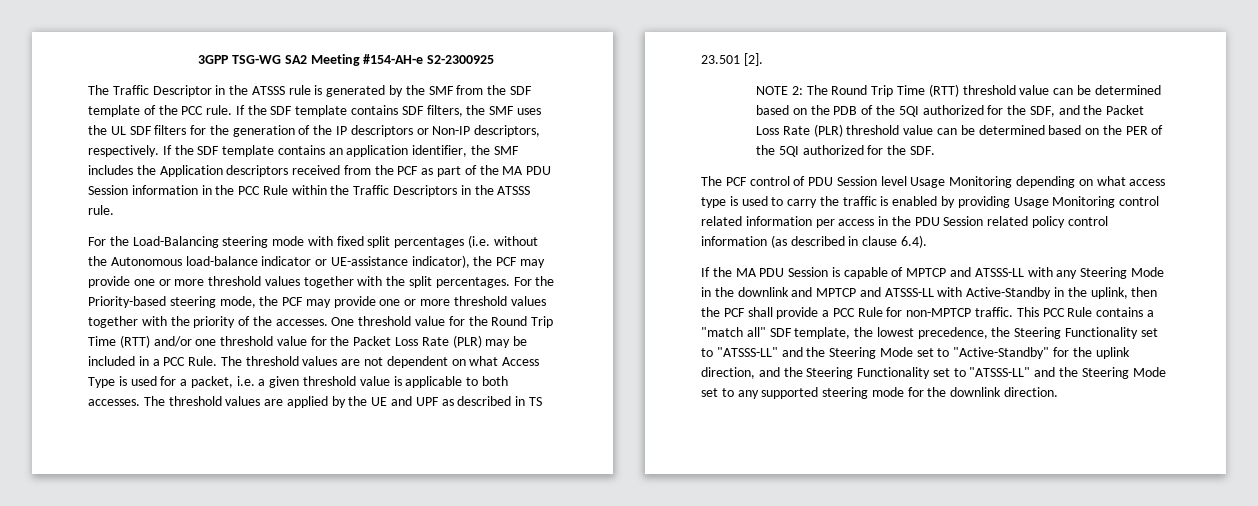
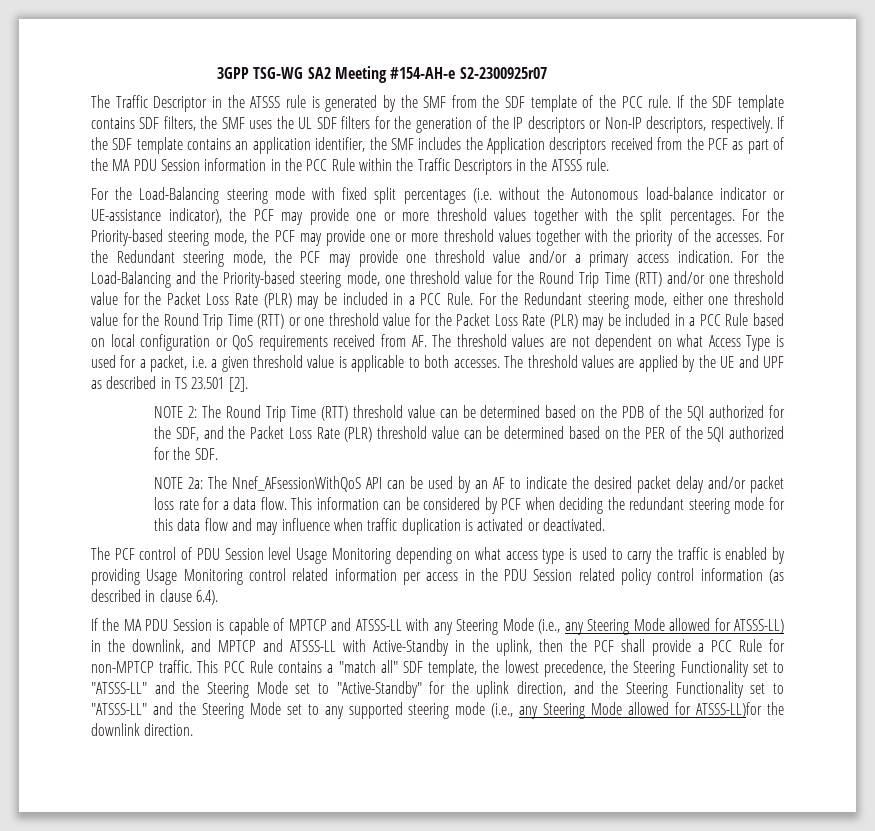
- 3GPP TSG-WG SA2 Meeting #154-AH-e S2-2300925
+ 3GPP TSG-WG SA2 Meeting #154-AH-e S2-2300925r07
- One threshold value for the Round Trip Time (RTT) and/or one threshold value for the Packet Loss Rate (PLR) may be included in a PCC Rule.
+ For the Redundant steering mode, the PCF may provide one threshold value and/or a primary access indication. For the Load-Balancing and the Priority-based steering mode, one threshold value for the Round Trip Time (RTT) and/or one threshold value for the Packet Loss Rate (PLR) may be included in a PCC Rule.
- The threshold values are not dependent on what Access Type is used for a packet, i.e. a given threshold value is applicable to both accesses.
+ For the Redundant steering mode, either one threshold value for the Round Trip Time (RTT) or one threshold value for the Packet Loss Rate (PLR) may be included in a PCC Rule based on local configuration or QoS requirements received from AF. The threshold values are not dependent on what Access Type is used for a packet, i.e. a given threshold value is applicable to both accesses.
+ NOTE 2a: The Nnef_AFsessionWithQoS API can be used by an AF to indicate the desired packet delay and/or packet loss rate for a data flow. This information can be considered by PCF when deciding the redundant steering mode for this data flow and may influence when traffic duplication is activated or deactivated.
- If the MA PDU Session is capable of MPTCP and ATSSS-LL with any Steering Mode in the downlink and MPTCP and ATSSS-LL with Active-Standby in the uplink, then the PCF shall provide a PCC Rule for non-MPTCP traffic.
+ If the MA PDU Session is capable of MPTCP and ATSSS-LL with any Steering Mode (i.e., any Steering Mode allowed for ATSSS-LL) in the downlink, and MPTCP and ATSSS-LL with Active-Standby in the uplink, then the PCF shall provide a PCC Rule for non-MPTCP traffic.
- This PCC Rule contains a "match all" SDF template, the lowest precedence, the Steering Functionality set to "ATSSS-LL" and the Steering Mode set to "Active-Standby" for the uplink direction, and the Steering Functionality set to "ATSSS-LL" and the Steering Mode set to any supported steering mode for the downlink direction.
+ This PCC Rule contains a "match all" SDF template, the lowest precedence, the Steering Functionality set to "ATSSS-LL" and the Steering Mode set to "Active-Standby" for the uplink direction, and the Steering Functionality set to "ATSSS-LL" and the Steering Mode set to any supported steering mode (i.e., any Steering Mode allowed for ATSSS-LL)for the downlink direction.

